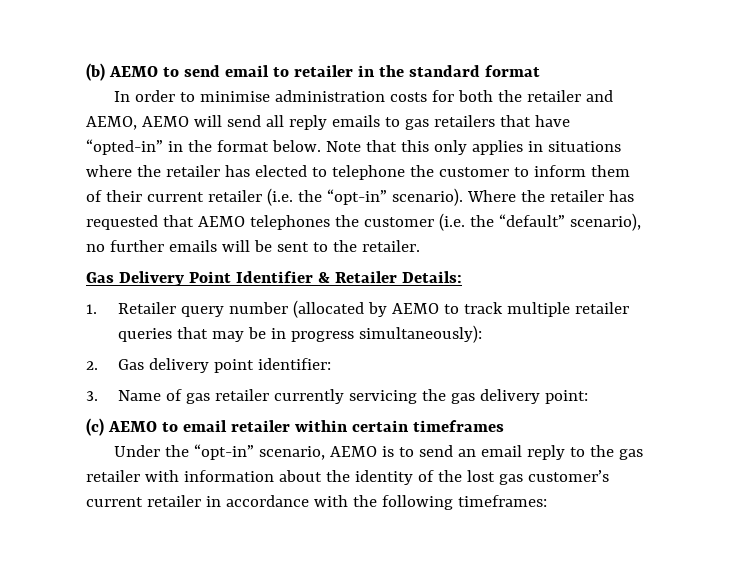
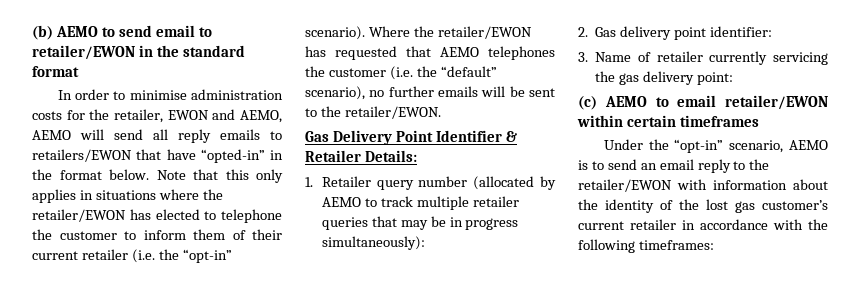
- (b) AEMO to send email to retailer in the standard format
+ (b) AEMO to send email to retailer/EWON in the standard format
- In order to minimise administration costs for both the retailer and AEMO, AEMO will send all reply emails to gas retailers that have “opted-in” in the format below.
+ In order to minimise administration costs for the retailer, EWON and AEMO, AEMO will send all reply emails to retailers/EWON that have “opted-in” in the format below.
- Note that this only applies in situations where the retailer has elected to telephone the customer to inform them of their current retailer (i.e. the “opt-in” scenario).
+ Note that this only applies in situations where the retailer/EWON has elected to telephone the customer to inform them of their current retailer (i.e. the “opt-in” scenario).
- Where the retailer has requested that AEMO telephones the customer (i.e. the “default” scenario), no further emails will be sent to the retailer.
+ Where the retailer/EWON has requested that AEMO telephones the customer (i.e. the “default” scenario), no further emails will be sent to the retailer/EWON.
- 3. Name of gas retailer currently servicing the gas delivery point:
+ 3. Name of retailer currently servicing the gas delivery point:
- (c) AEMO to email retailer within certain timeframes
+ (c) AEMO to email retailer/EWON within certain timeframes
- Under the “opt-in” scenario, AEMO is to send an email reply to the gas retailer with information about the identity of the lost gas customer’s current retailer in accordance with the following timeframes:
+ Under the “opt-in” scenario, AEMO is to send an email reply to the retailer/EWON with information about the identity of the lost gas customer’s current retailer in accordance with the following timeframes:

